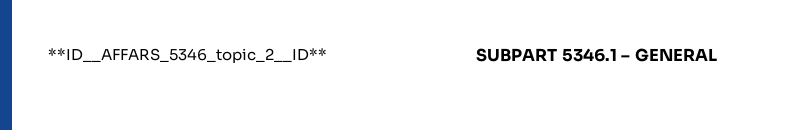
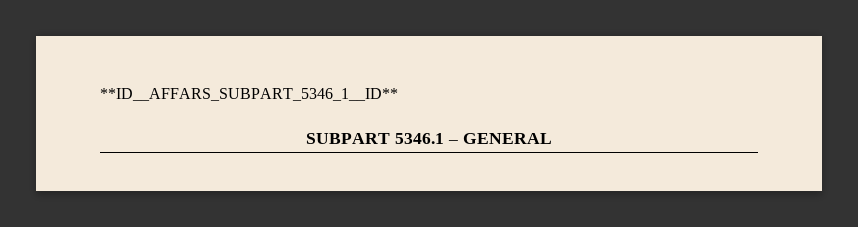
- **ID__AFFARS_5346_topic_2__ID**
+ **ID__AFFARS_SUBPART_5346_1__ID**

